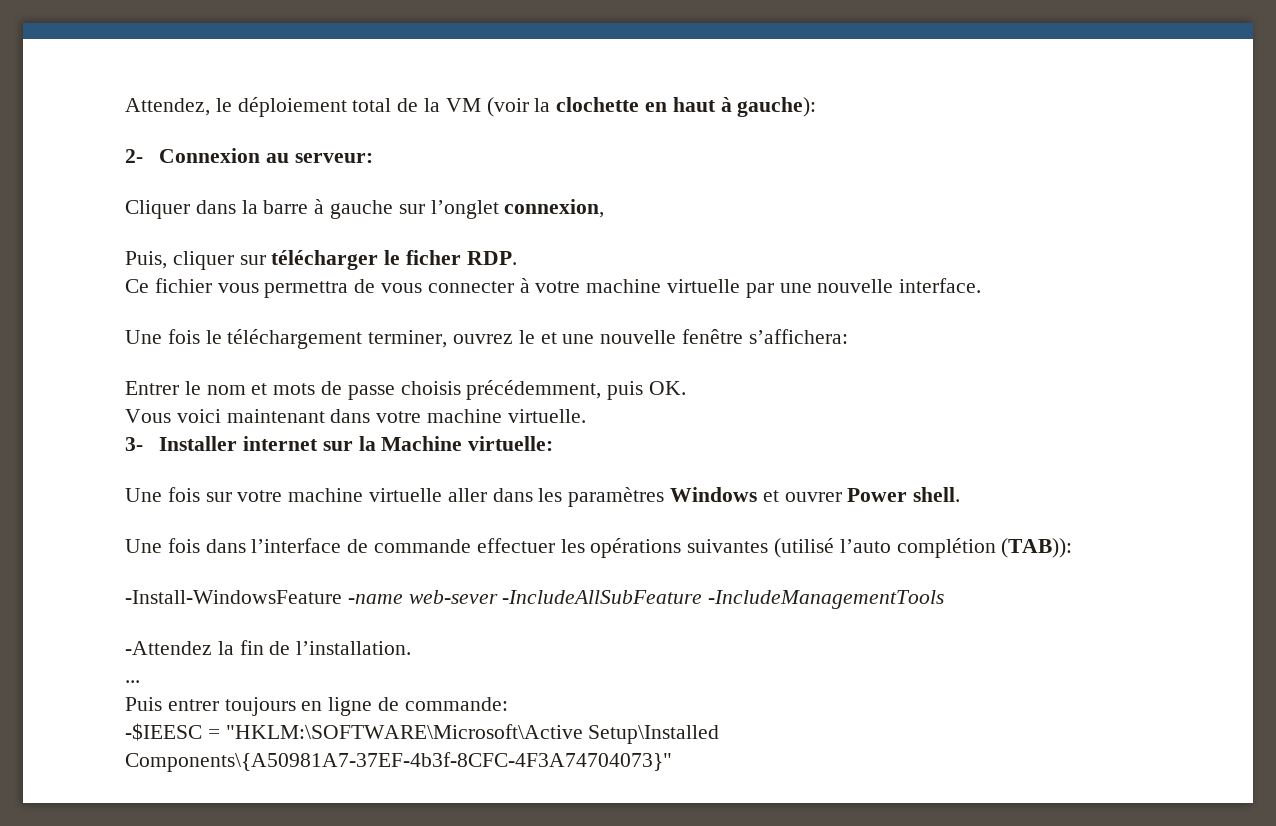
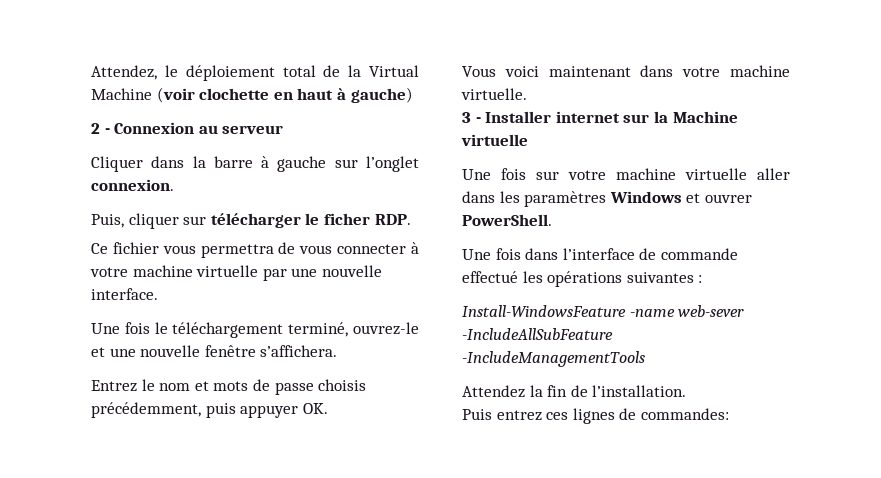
- Attendez, le déploiement total de la VM (voir la clochette en haut à gauche):
- 2- Connexion au serveur:
+ Attendez, le déploiement total de la Virtual Machine (voir clochette en haut à gauche)
+ 2 - Connexion au serveur
- Cliquer dans la barre à gauche sur l’onglet connexion,
+ Cliquer dans la barre à gauche sur l’onglet connexion.
- Une fois le téléchargement terminer, ouvrez le et une nouvelle fenêtre s’affichera:
- Entrer le nom et mots de passe choisis précédemment, puis OK.
+ Une fois le téléchargement terminé, ouvrez-le et une nouvelle fenêtre s’affichera.
+ Entrez le nom et mots de passe choisis précédemment, puis appuyer OK.
- 3- Installer internet sur la Machine virtuelle:
+ 3 - Installer internet sur la Machine virtuelle
- Une fois sur votre machine virtuelle aller dans les paramètres Windows et ouvrer Power shell.
+ Une fois sur votre machine virtuelle aller dans les paramètres Windows et ouvrer PowerShell.
- Une fois dans l’interface de commande effectuer les opérations suivantes (utilisé l’auto complétion (TAB)):
- -Install-WindowsFeature -name web-sever -IncludeAllSubFeature -IncludeManagementTools
+ Une fois dans l’interface de commande effectué les opérations suivantes :
+ Install-WindowsFeature -name web-sever -IncludeAllSubFeature -IncludeManagementTools
- -Attendez la fin de l’installation.
+ Attendez la fin de l’installation.
- ...
- Puis entrer toujours en ligne de commande:
- -$IEESC = "HKLM:\SOFTWARE\Microsoft\Active Setup\Installed Components\{A50981A7-37EF-4b3f-8CFC-4F3A74704073}"
+ Puis entrez ces lignes de commandes:

